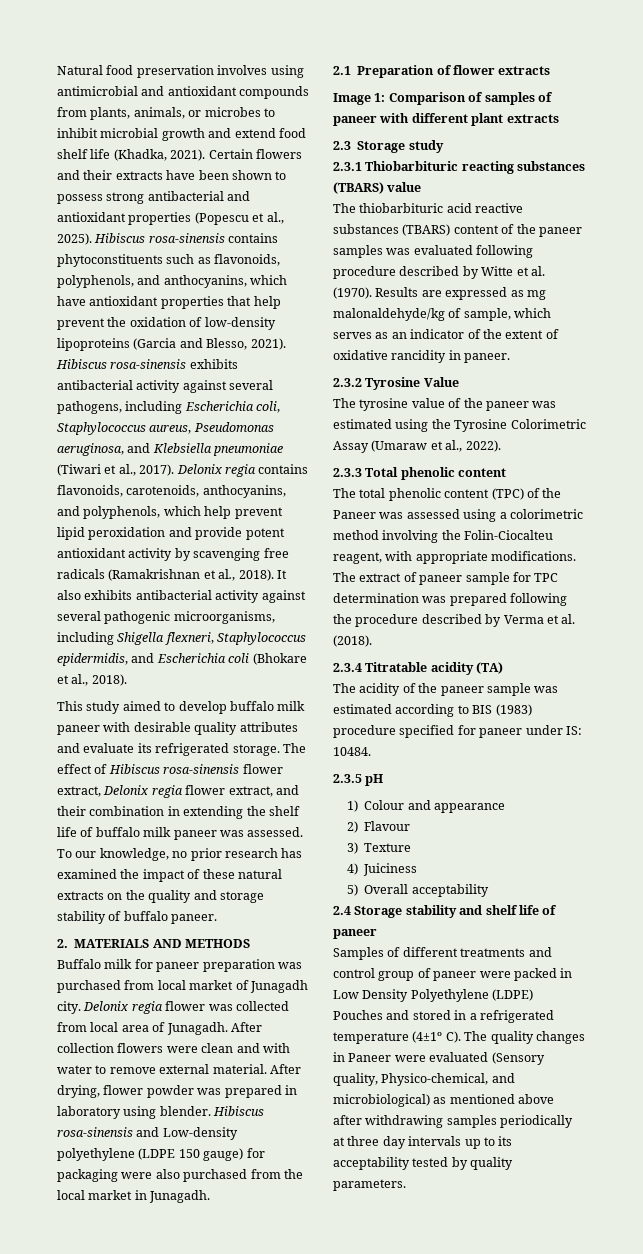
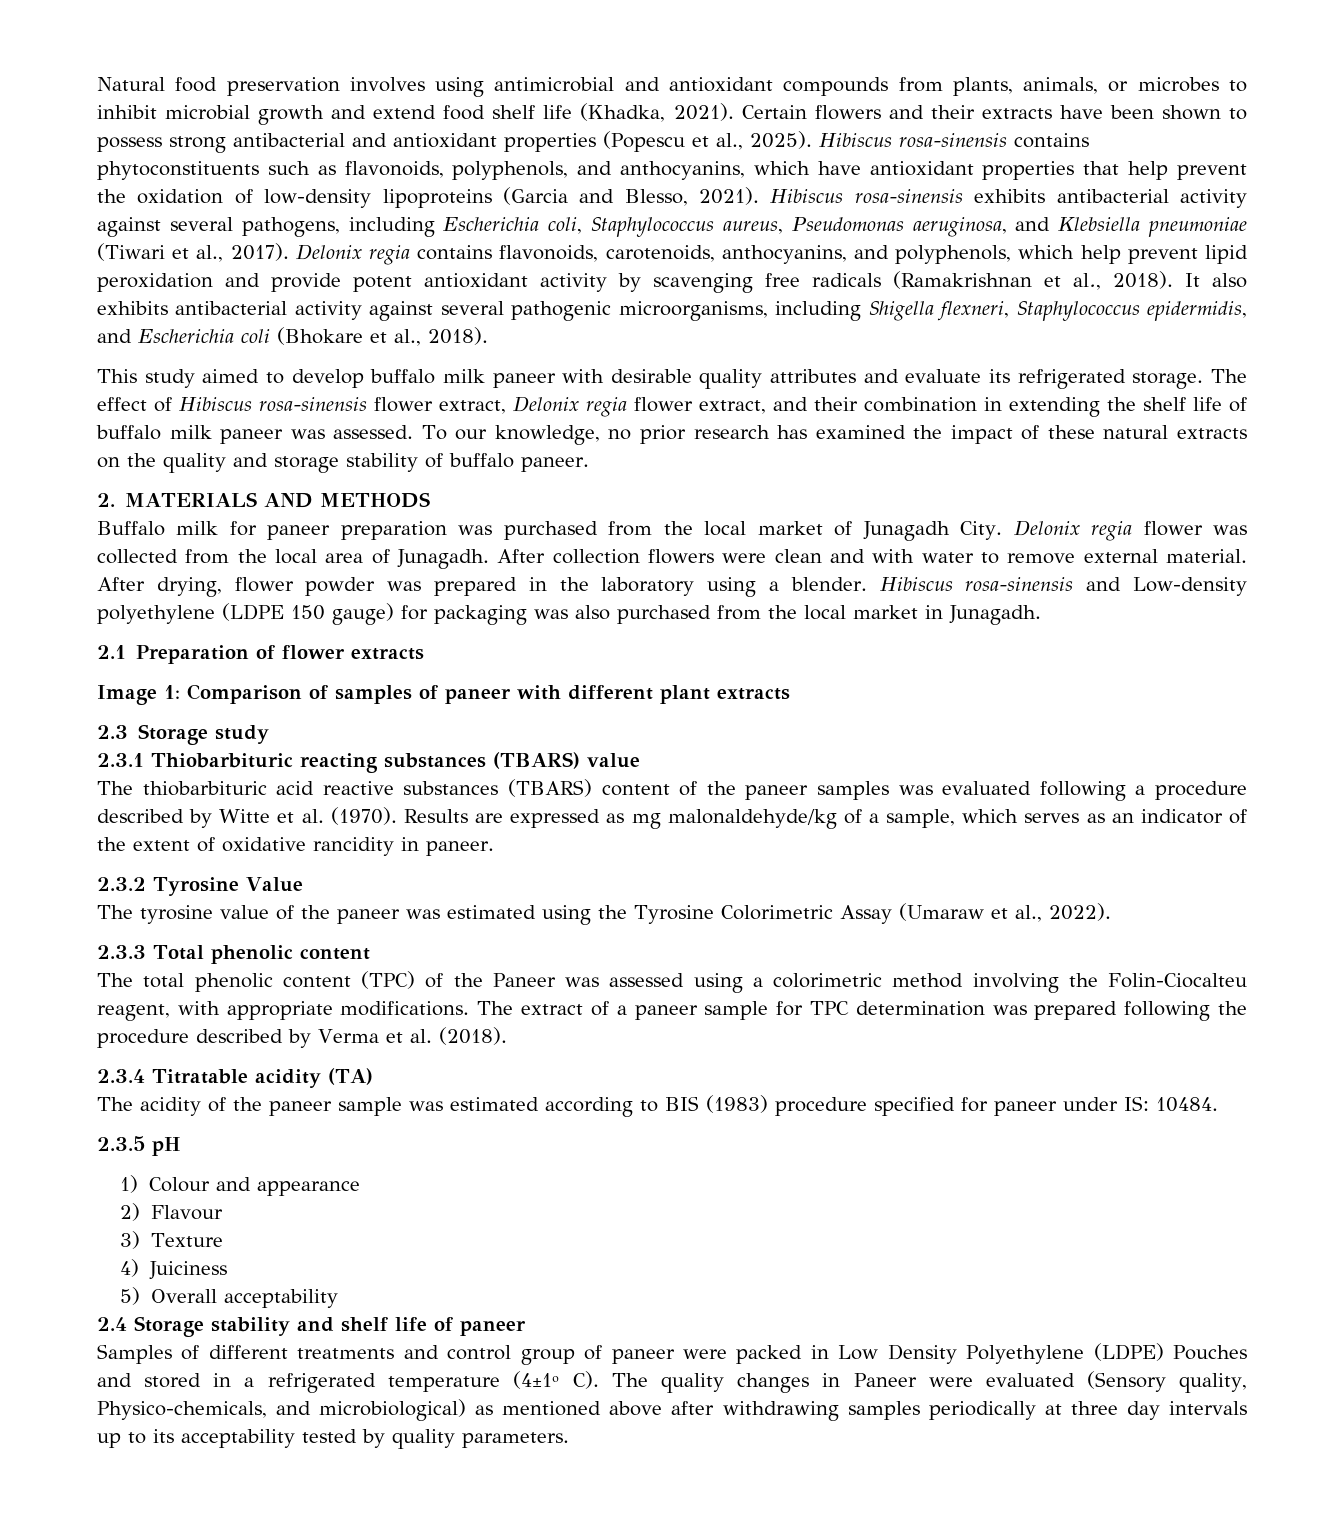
- Buffalo milk for paneer preparation was purchased from local market of Junagadh city.
+ Buffalo milk for paneer preparation was purchased from the local market of Junagadh City.
- Delonix regia flower was collected from local area of Junagadh.
+ Delonix regia flower was collected from the local area of Junagadh.
- After drying, flower powder was prepared in laboratory using blender.
+ After drying, flower powder was prepared in the laboratory using a blender.
- Hibiscus rosa-sinensis and Low-density polyethylene (LDPE 150 gauge) for packaging were also purchased from the local market in Junagadh.
+ Hibiscus rosa-sinensis and Low-density polyethylene (LDPE 150 gauge) for packaging was also purchased from the local market in Junagadh.
- The thiobarbituric acid reactive substances (TBARS) content of the paneer samples was evaluated following procedure described by Witte et al. (1970).
+ The thiobarbituric acid reactive substances (TBARS) content of the paneer samples was evaluated following a procedure described by Witte et al. (1970).
- Results are expressed as mg malonaldehyde/kg of sample, which serves as an indicator of the extent of oxidative rancidity in paneer.
+ Results are expressed as mg malonaldehyde/kg of a sample, which serves as an indicator of the extent of oxidative rancidity in paneer.
- The extract of paneer sample for TPC determination was prepared following the procedure described by Verma et al. (2018).
+ The extract of a paneer sample for TPC determination was prepared following the procedure described by Verma et al. (2018).
- Samples of different treatments and control group of paneer were packed in Low Density Polyethylene (LDPE) Pouches and stored in a refrigerated temperature (4±1º C). The quality changes in Paneer were evaluated (Sensory quality, Physico-chemical, and microbiological) as mentioned above after withdrawing samples periodically at three day intervals up to its acceptability tested by quality parameters.
+ Samples of different treatments and control group of paneer were packed in Low Density Polyethylene (LDPE) Pouches and stored in a refrigerated temperature (4±1º C). The quality changes in Paneer were evaluated (Sensory quality, Physico-chemicals, and microbiological) as mentioned above after withdrawing samples periodically at three day intervals up to its acceptability tested by quality parameters.

